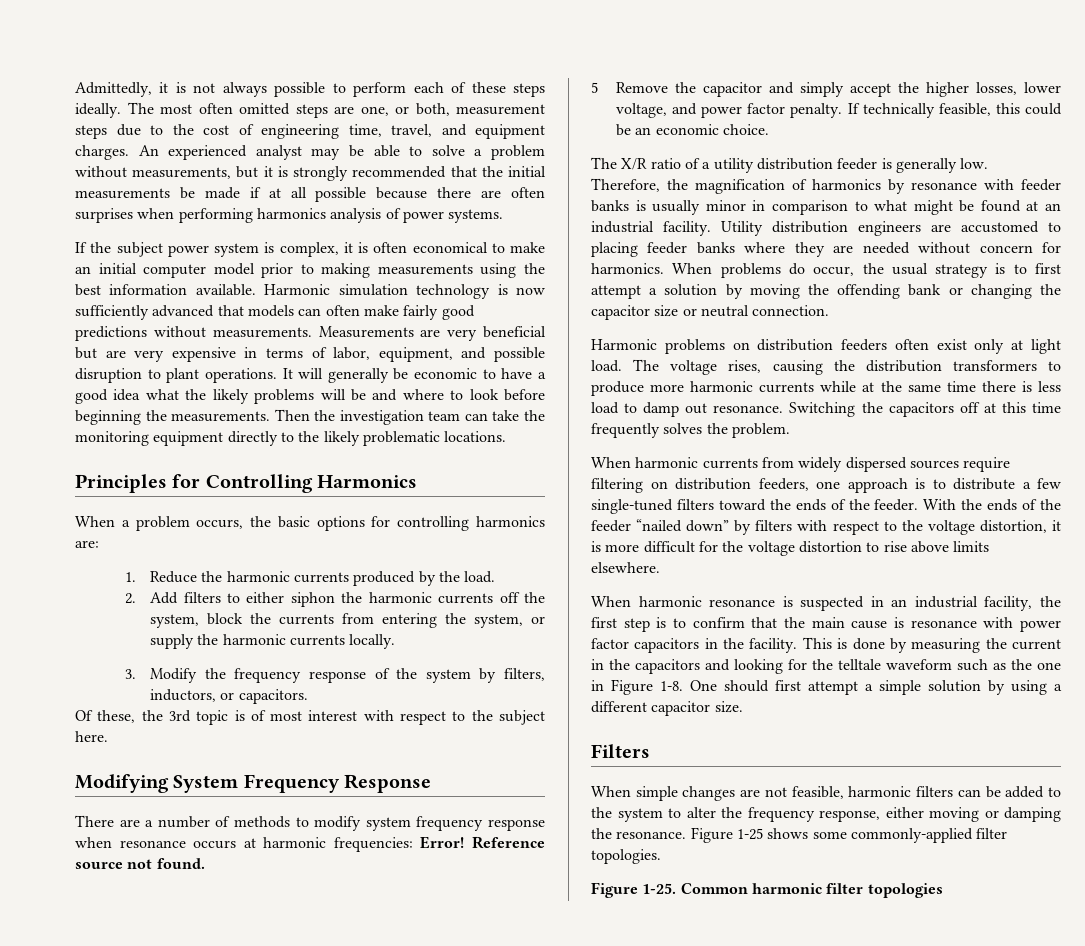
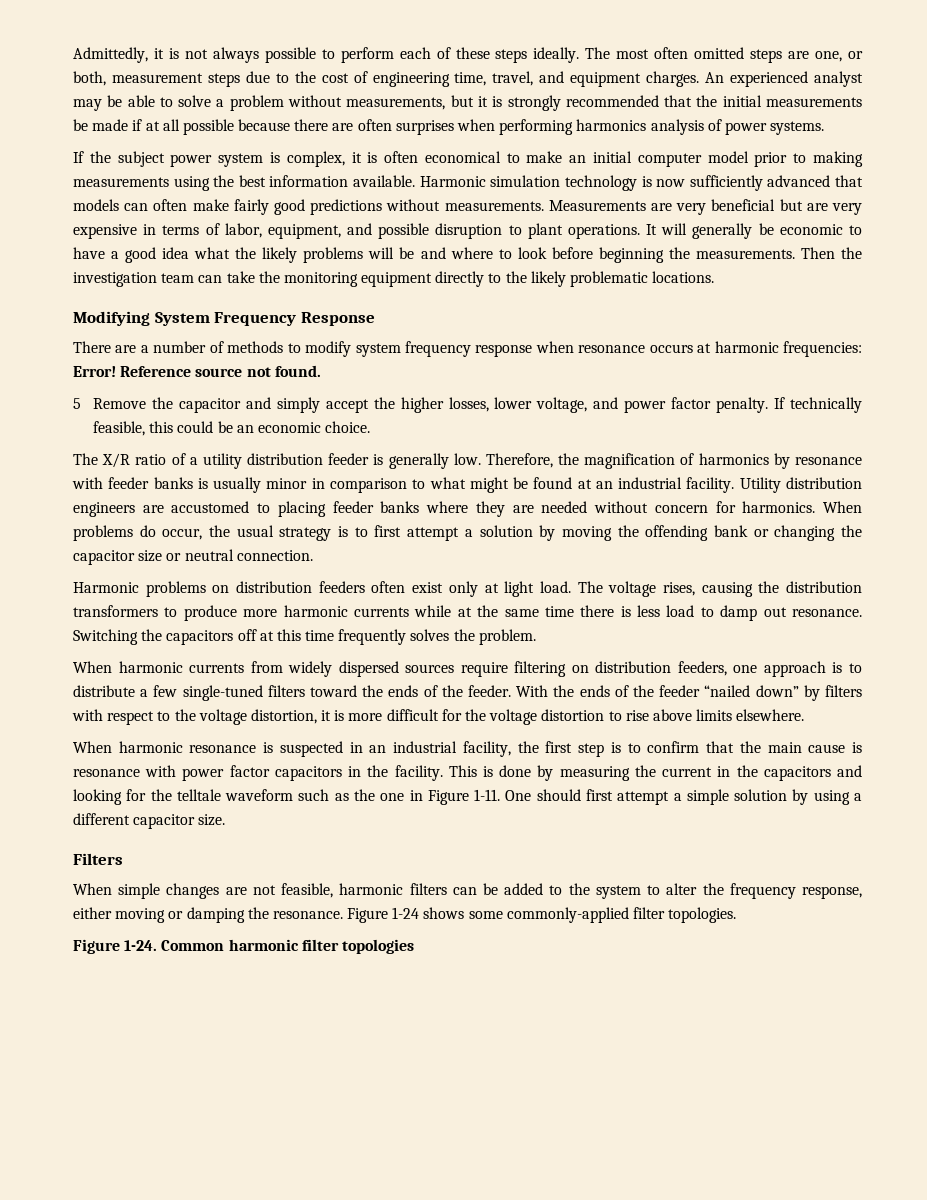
- Principles for Controlling Harmonics
- When a problem occurs, the basic options for controlling harmonics are:
- 1. Reduce the harmonic currents produced by the load.
- 2. Add filters to either siphon the harmonic currents off the system, block the currents from entering the system, or supply the harmonic currents locally.
- 3. Modify the frequency response of the system by filters, inductors, or capacitors.
- Of these, the 3rd topic is of most interest with respect to the subject here.
- This is done by measuring the current in the capacitors and looking for the telltale waveform such as the one in Figure 1-8.
+ This is done by measuring the current in the capacitors and looking for the telltale waveform such as the one in Figure 1-11.
- Figure 1-25 shows some commonly-applied filter topologies.
+ Figure 1-24 shows some commonly-applied filter topologies.
- Figure 1-25.
+ Figure 1-24.

